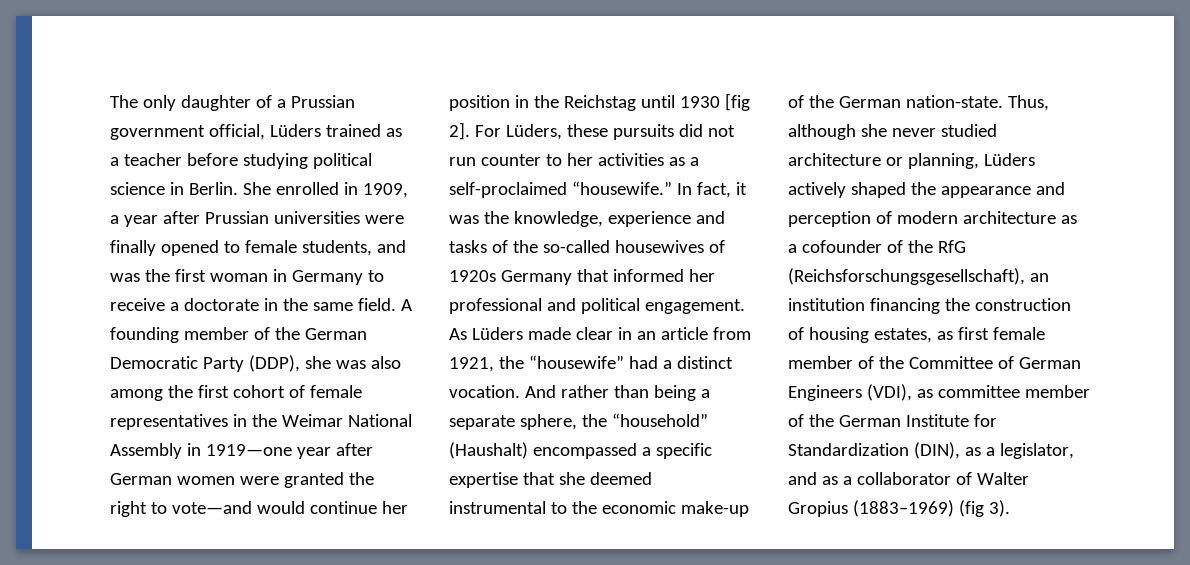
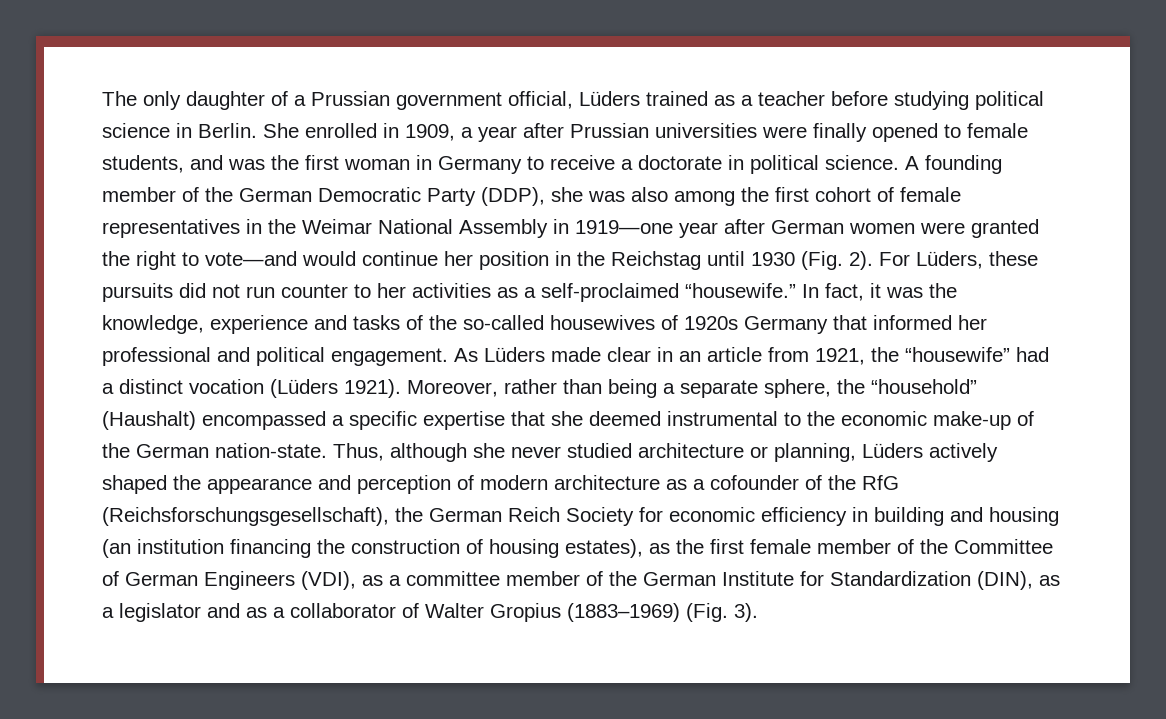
- She enrolled in 1909, a year after Prussian universities were finally opened to female students, and was the first woman in Germany to receive a doctorate in the same field.
+ She enrolled in 1909, a year after Prussian universities were finally opened to female students, and was the first woman in Germany to receive a doctorate in political science.
- A founding member of the German Democratic Party (DDP), she was also among the first cohort of female representatives in the Weimar National Assembly in 1919—one year after German women were granted the right to vote—and would continue her position in the Reichstag until 1930 [fig 2].
+ A founding member of the German Democratic Party (DDP), she was also among the first cohort of female representatives in the Weimar National Assembly in 1919—one year after German women were granted the right to vote—and would continue her position in the Reichstag until 1930 (Fig. 2).
- As Lüders made clear in an article from 1921, the “housewife” had a distinct vocation. And rather than being a separate sphere, the “household” (Haushalt) encompassed a specific expertise that she deemed instrumental to the economic make-up of the German nation-state.
+ As Lüders made clear in an article from 1921, the “housewife” had a distinct vocation (Lüders 1921). Moreover, rather than being a separate sphere, the “household” (Haushalt) encompassed a specific expertise that she deemed instrumental to the economic make-up of the German nation-state.
- Thus, although she never studied architecture or planning, Lüders actively shaped the appearance and perception of modern architecture as a cofounder of the RfG (Reichsforschungsgesellschaft), an institution financing the construction of housing estates, as first female member of the Committee of German Engineers (VDI), as committee member of the German Institute for Standardization (DIN), as a legislator, and as a collaborator of Walter Gropius (1883–1969) (fig 3).
+ Thus, although she never studied architecture or planning, Lüders actively shaped the appearance and perception of modern architecture as a cofounder of the RfG (Reichsforschungsgesellschaft), the German Reich Society for economic efficiency in building and housing (an institution financing the construction of housing estates), as the first female member of the Committee of German Engineers (VDI), as a committee member of the German Institute for Standardization (DIN), as a legislator and as a collaborator of Walter Gropius (1883–1969) (Fig. 3).

